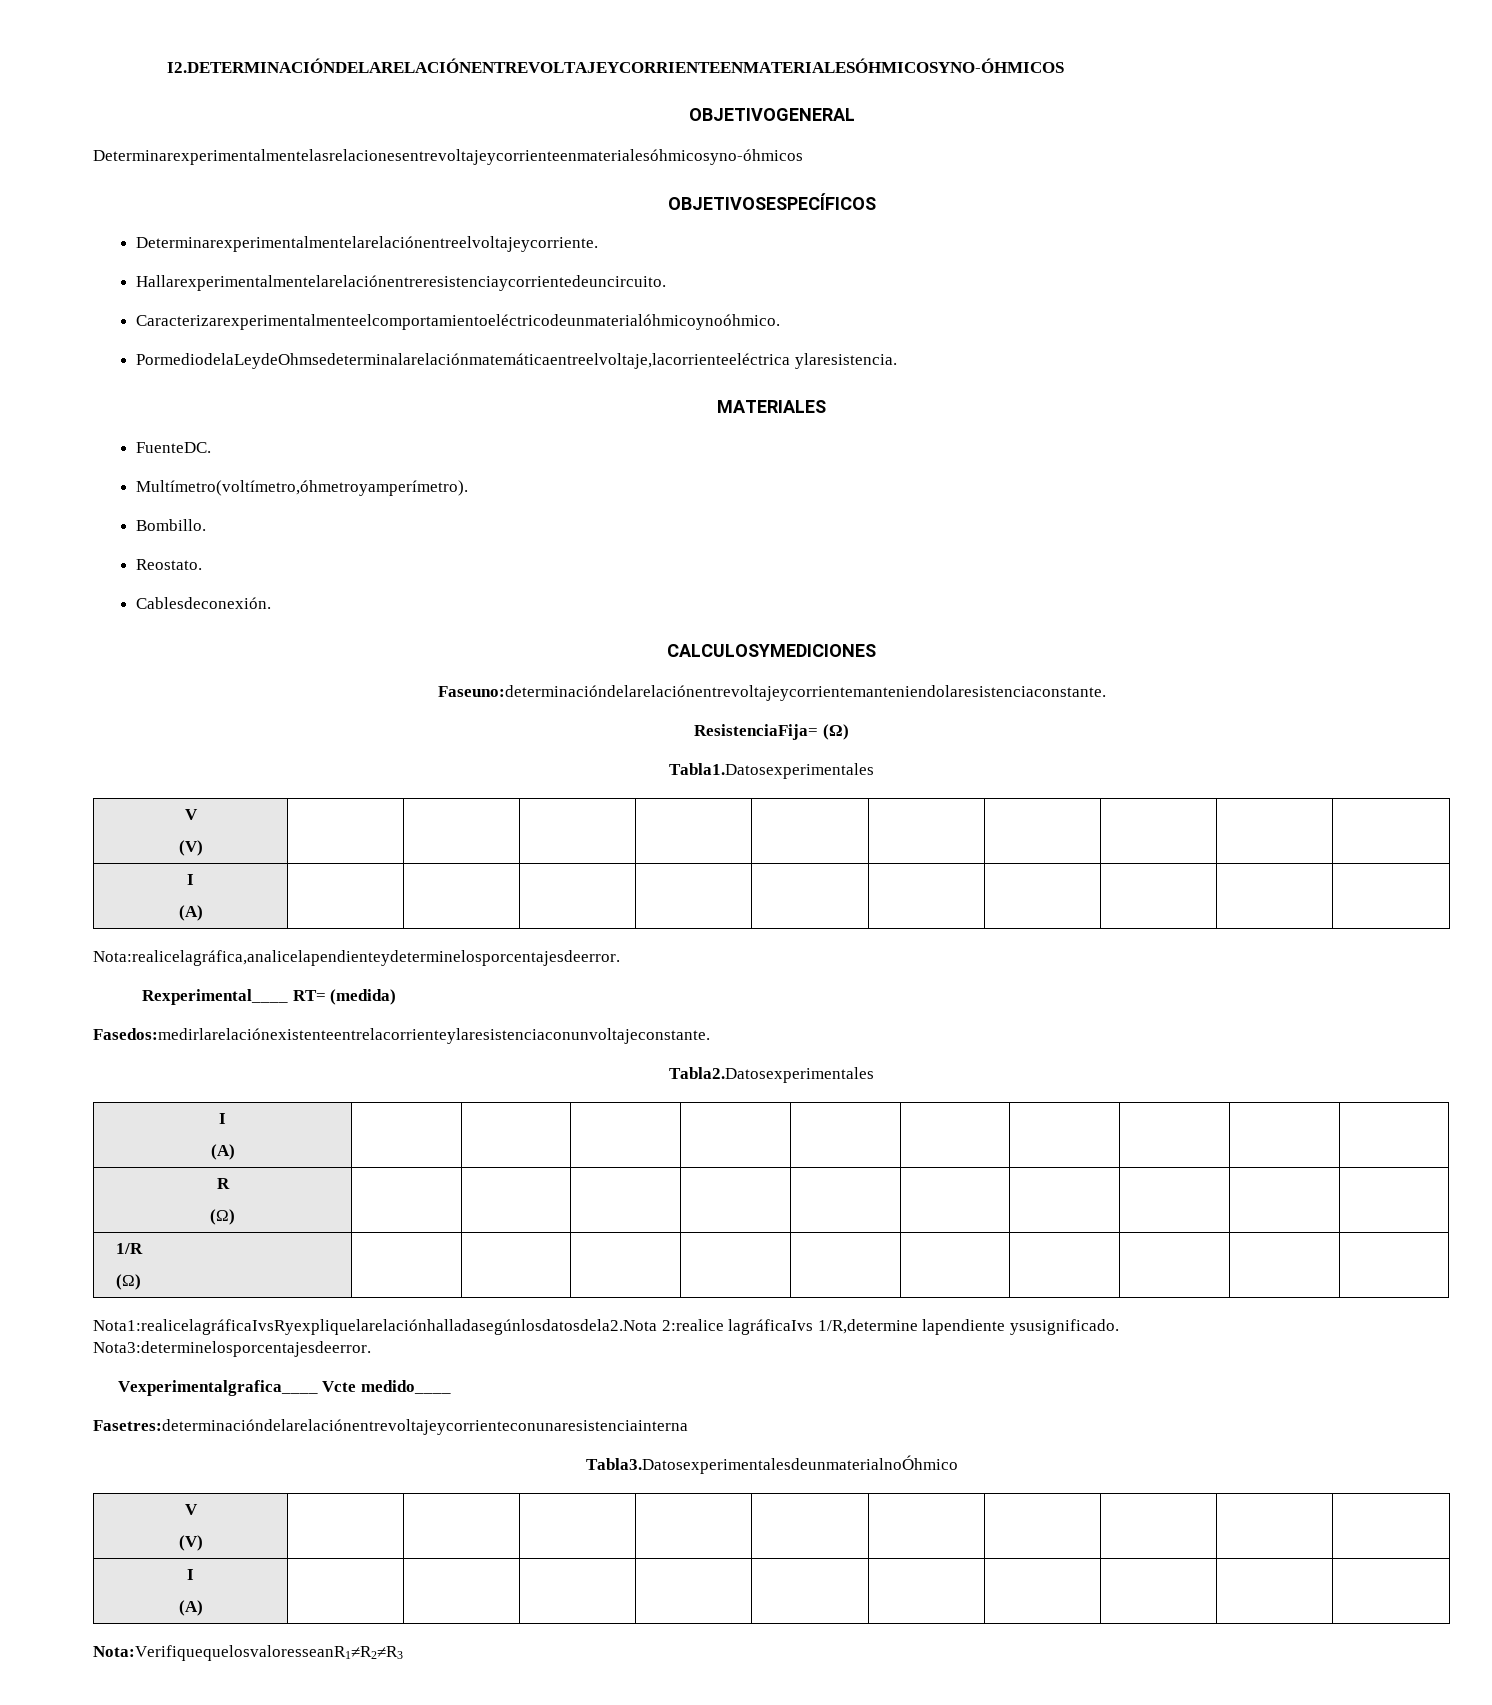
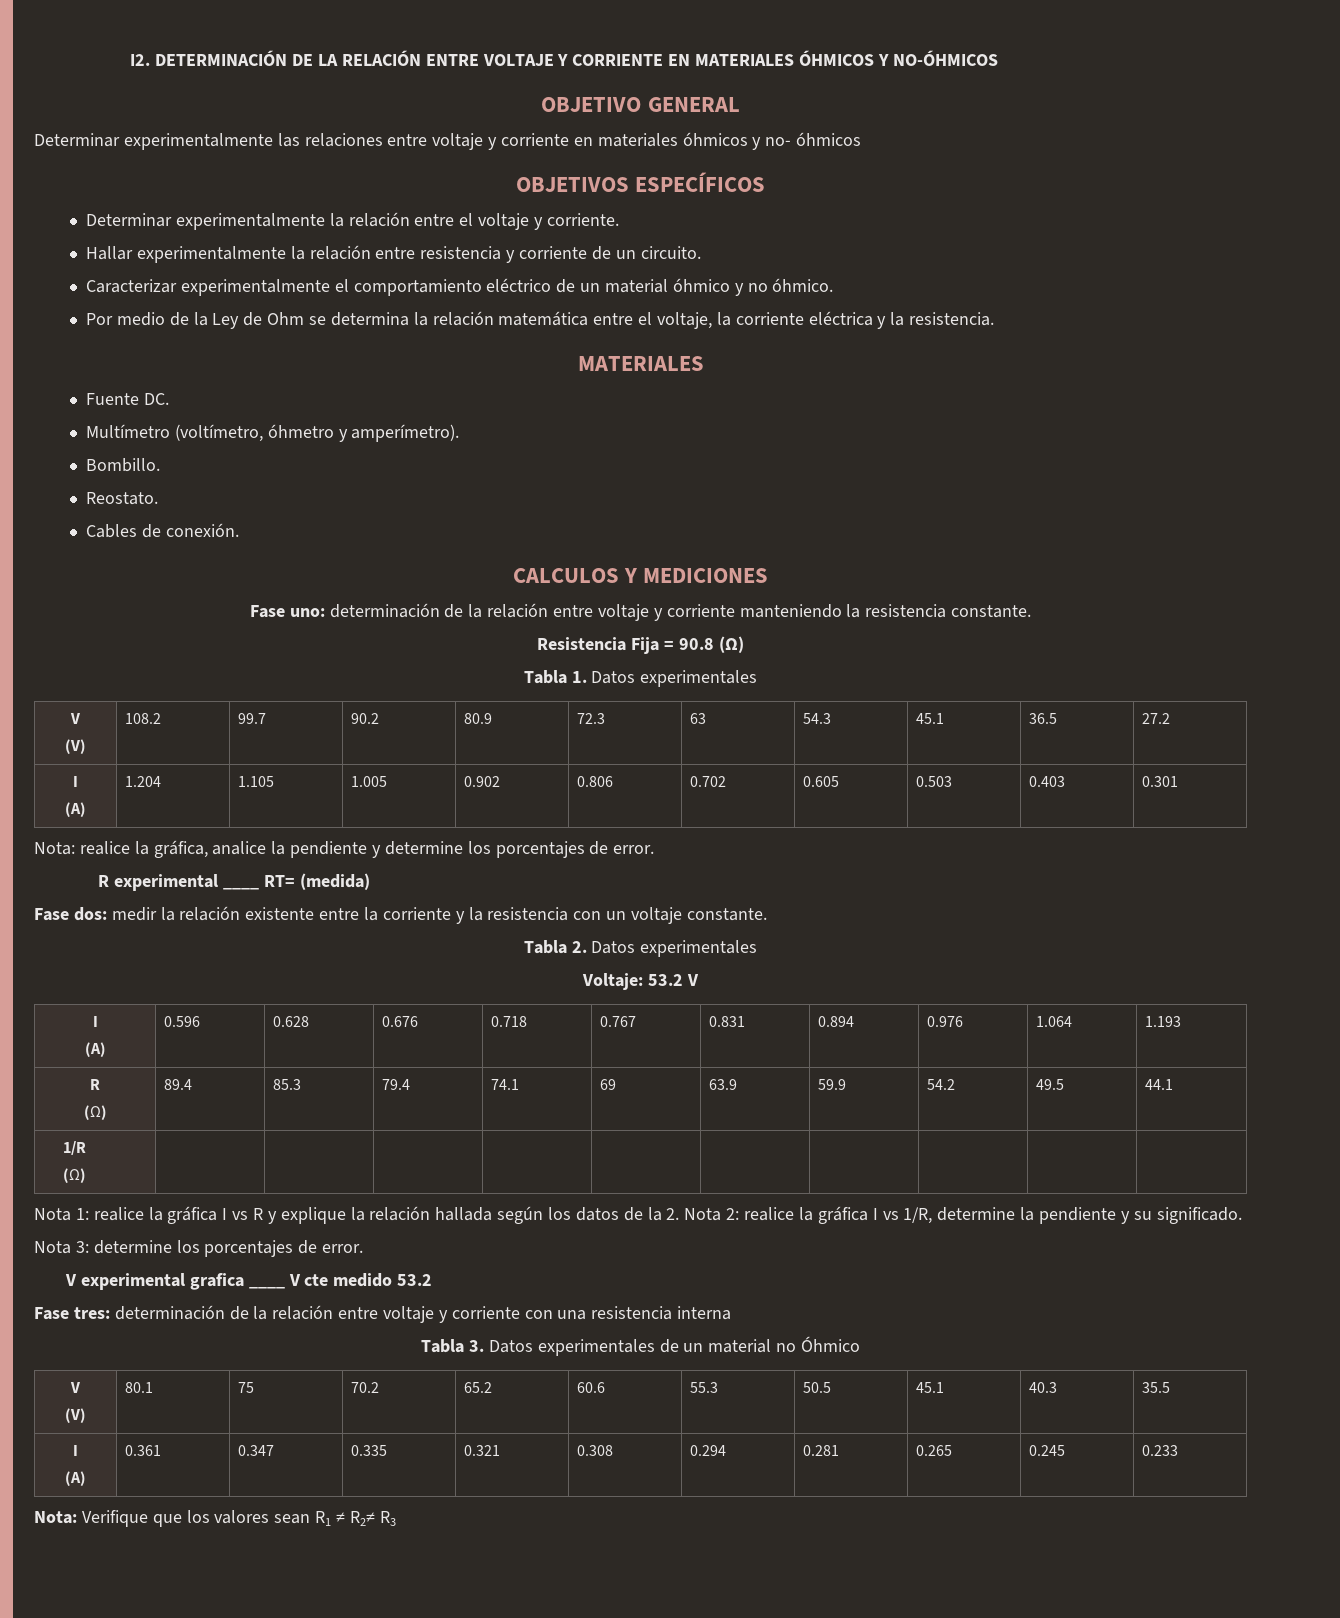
- I2.DETERMINACIÓNDELARELACIÓNENTREVOLTAJEYCORRIENTEENMATERIALESÓHMICOSYNO-ÓHMICOS
- OBJETIVOGENERAL
- Determinarexperimentalmentelasrelacionesentrevoltajeycorrienteenmaterialesóhmicosyno-óhmicos
- OBJETIVOSESPECÍFICOS
- Determinarexperimentalmentelarelaciónentreelvoltajeycorriente.
- Hallarexperimentalmentelarelaciónentreresistenciaycorrientedeuncircuito.
- Caracterizarexperimentalmenteelcomportamientoeléctricodeunmaterialóhmicoynoóhmico.
- PormediodelaLeydeOhmsedeterminalarelaciónmatemáticaentreelvoltaje,lacorrienteeléctrica ylaresistencia.
+ I2. DETERMINACIÓN DE LA RELACIÓN ENTRE VOLTAJE Y CORRIENTE EN MATERIALES ÓHMICOS Y NO-ÓHMICOS
+ OBJETIVO GENERAL
+ Determinar experimentalmente las relaciones entre voltaje y corriente en materiales óhmicos y no- óhmicos
+ OBJETIVOS ESPECÍFICOS
+ Determinar experimentalmente la relación entre el voltaje y corriente.
+ Hallar experimentalmente la relación entre resistencia y corriente de un circuito.
+ Caracterizar experimentalmente el comportamiento eléctrico de un material óhmico y no óhmico.
+ Por medio de la Ley de Ohm se determina la relación matemática entre el voltaje, la corriente eléctrica y la resistencia.
  MATERIALES
- FuenteDC.
- Multímetro(voltímetro,óhmetroyamperímetro).
+ Fuente DC.
+ Multímetro (voltímetro, óhmetro y amperímetro).
  Bombillo.
  Reostato.
- Cablesdeconexión.
- CALCULOSYMEDICIONES
- Faseuno:determinacióndelarelaciónentrevoltajeycorrientemanteniendolaresistenciaconstante.
- ResistenciaFija= (Ω)
- Tabla1.Datosexperimentales
+ Cables de conexión.
+ CALCULOS Y MEDICIONES
+ Fase uno: determinación de la relación entre voltaje y corriente manteniendo la resistencia constante.
+ Resistencia Fija = 90.8 (Ω)
+ Tabla 1. Datos experimentales
  V
- (V) | | | | | | | | | |
+ (V) | 108.2 | 99.7 | 90.2 | 80.9 | 72.3 | 63 | 54.3 | 45.1 | 36.5 | 27.2
  I
- (A) | | | | | | | | | |
- Nota:realicelagráfica,analicelapendienteydeterminelosporcentajesdeerror.
- Rexperimental____ RT= (medida)
- Fasedos:medirlarelaciónexistenteentrelacorrienteylaresistenciaconunvoltajeconstante.
- Tabla2.Datosexperimentales
+ (A) | 1.204 | 1.105 | 1.005 | 0.902 | 0.806 | 0.702 | 0.605 | 0.503 | 0.403 | 0.301
+ Nota: realice la gráfica, analice la pendiente y determine los porcentajes de error.
+ R experimental ____ RT= (medida)
+ Fase dos: medir la relación existente entre la corriente y la resistencia con un voltaje constante.
+ Tabla 2. Datos experimentales
+ Voltaje: 53.2 V
  I
- (A) | | | | | | | | | |
+ (A) | 0.596 | 0.628 | 0.676 | 0.718 | 0.767 | 0.831 | 0.894 | 0.976 | 1.064 | 1.193
  R
- (Ω) | | | | | | | | | |
+ (Ω) | 89.4 | 85.3 | 79.4 | 74.1 | 69 | 63.9 | 59.9 | 54.2 | 49.5 | 44.1
  1/R
  (Ω) | | | | | | | | | |
- Nota1:realicelagráficaIvsRyexpliquelarelaciónhalladasegúnlosdatosdela2.Nota 2:realice lagráficaIvs 1/R,determine lapendiente ysusignificado.
- Nota3:determinelosporcentajesdeerror.
- Vexperimentalgrafica____ Vcte medido____
- Fasetres:determinacióndelarelaciónentrevoltajeycorrienteconunaresistenciainterna
- Tabla3.DatosexperimentalesdeunmaterialnoÓhmico
+ Nota 1: realice la gráfica I vs R y explique la relación hallada según los datos de la 2. Nota 2: realice la gráfica I vs 1/R, determine la pendiente y su significado.
+ Nota 3: determine los porcentajes de error.
+ V experimental grafica ____ V cte medido 53.2
+ Fase tres: determinación de la relación entre voltaje y corriente con una resistencia interna
+ Tabla 3. Datos experimentales de un material no Óhmico
  V
- (V) | | | | | | | | | |
+ (V) | 80.1 | 75 | 70.2 | 65.2 | 60.6 | 55.3 | 50.5 | 45.1 | 40.3 | 35.5
  I
- (A) | | | | | | | | | |
- Nota:VerifiquequelosvaloresseanR1≠R2≠R3
+ (A) | 0.361 | 0.347 | 0.335 | 0.321 | 0.308 | 0.294 | 0.281 | 0.265 | 0.245 | 0.233
+ Nota: Verifique que los valores sean R1 ≠ R2≠ R3

